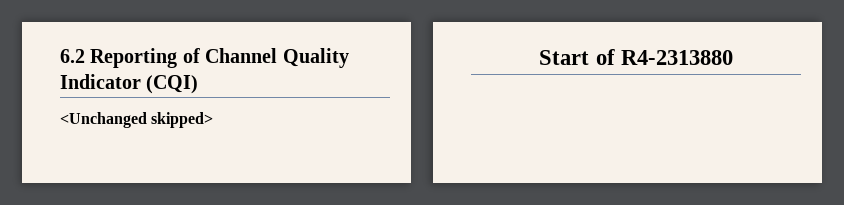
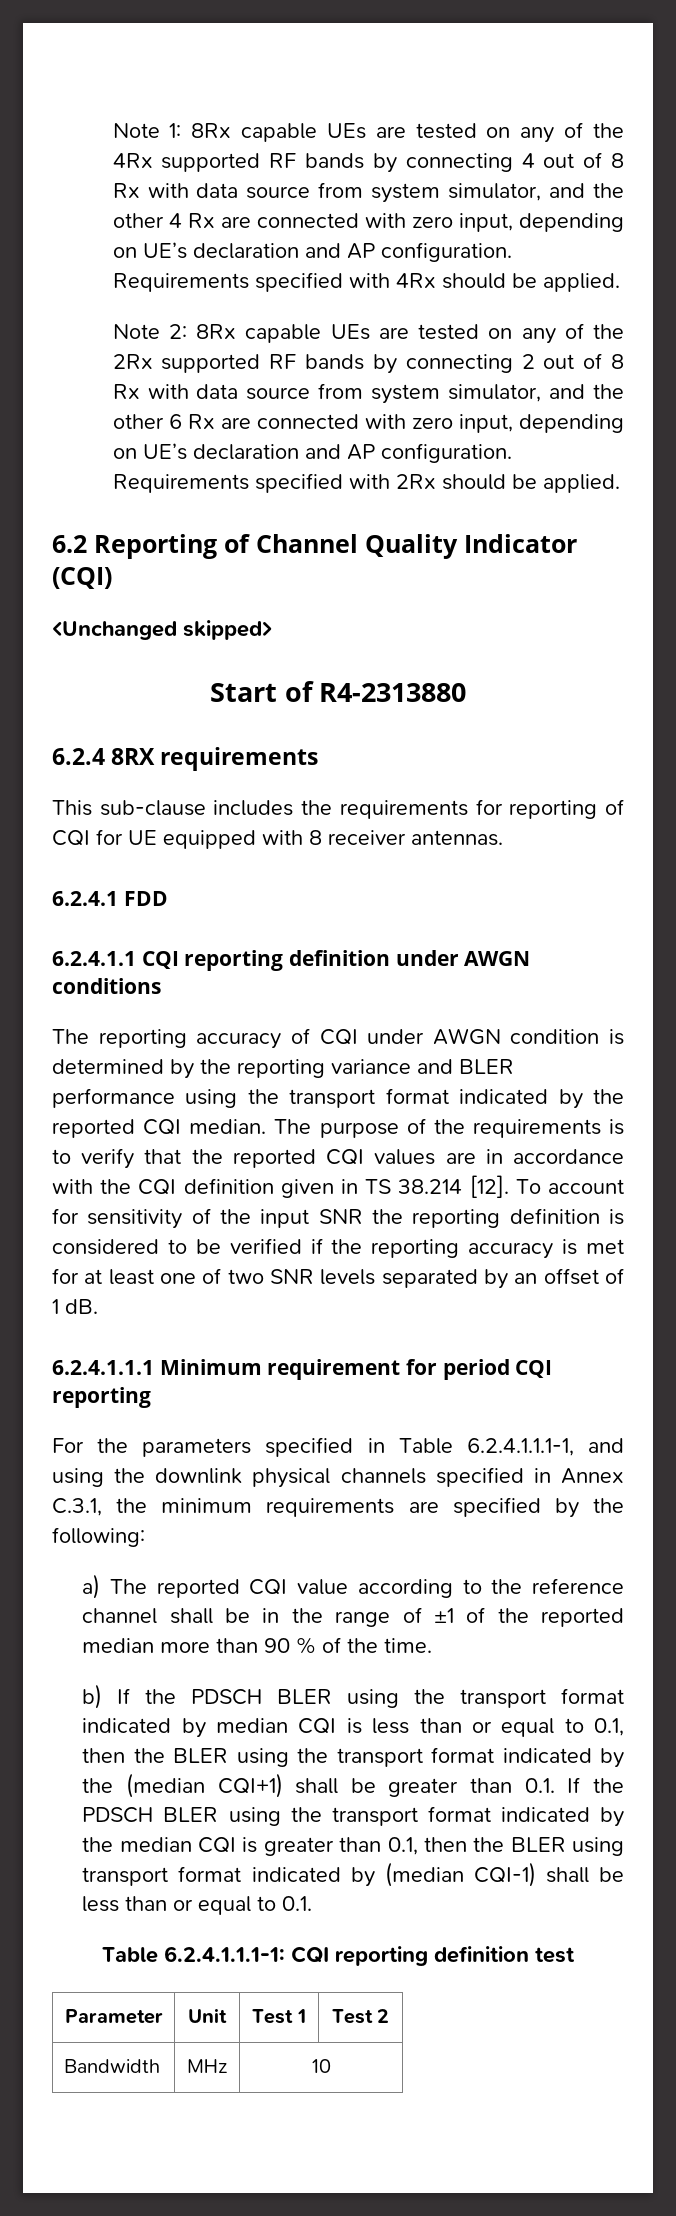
+ Note 1: 8Rx capable UEs are tested on any of the 4Rx supported RF bands by connecting 4 out of 8 Rx with data source from system simulator, and the other 4 Rx are connected with zero input, depending on UE’s declaration and AP configuration. Requirements specified with 4Rx should be applied.
+ Note 2: 8Rx capable UEs are tested on any of the 2Rx supported RF bands by connecting 2 out of 8 Rx with data source from system simulator, and the other 6 Rx are connected with zero input, depending on UE’s declaration and AP configuration. Requirements specified with 2Rx should be applied.
+ 6.2.4 8RX requirements
+ This sub-clause includes the requirements for reporting of CQI for UE equipped with 8 receiver antennas.
+ 6.2.4.1 FDD
+ 6.2.4.1.1 CQI reporting definition under AWGN conditions
+ The reporting accuracy of CQI under AWGN condition is determined by the reporting variance and BLER performance using the transport format indicated by the reported CQI median. The purpose of the requirements is to verify that the reported CQI values are in accordance with the CQI definition given in TS 38.214 [12]. To account for sensitivity of the input SNR the reporting definition is considered to be verified if the reporting accuracy is met for at least one of two SNR levels separated by an offset of 1 dB.
+ 6.2.4.1.1.1 Minimum requirement for period CQI reporting
+ For the parameters specified in Table 6.2.4.1.1.1-1, and using the downlink physical channels specified in Annex C.3.1, the minimum requirements are specified by the following:
+ a) The reported CQI value according to the reference channel shall be in the range of ±1 of the reported median more than 90 % of the time.
+ b) If the PDSCH BLER using the transport format indicated by median CQI is less than or equal to 0.1, then the BLER using the transport format indicated by the (median CQI+1) shall be greater than 0.1. If the PDSCH BLER using the transport format indicated by the median CQI is greater than 0.1, then the BLER using transport format indicated by (median CQI-1) shall be less than or equal to 0.1.
+ Table 6.2.4.1.1.1-1: CQI reporting definition test
+ Parameter | Unit | Test 1 | Test 2
+ Bandwidth | MHz | 10

